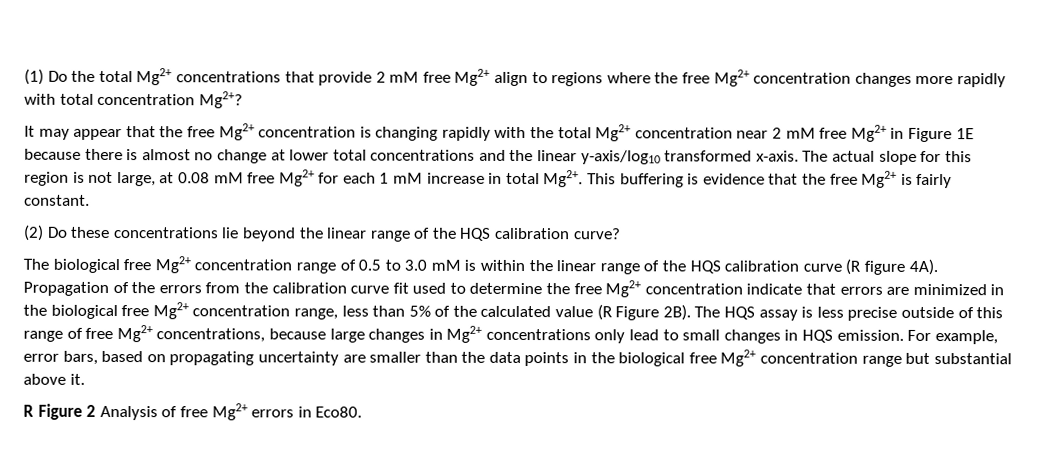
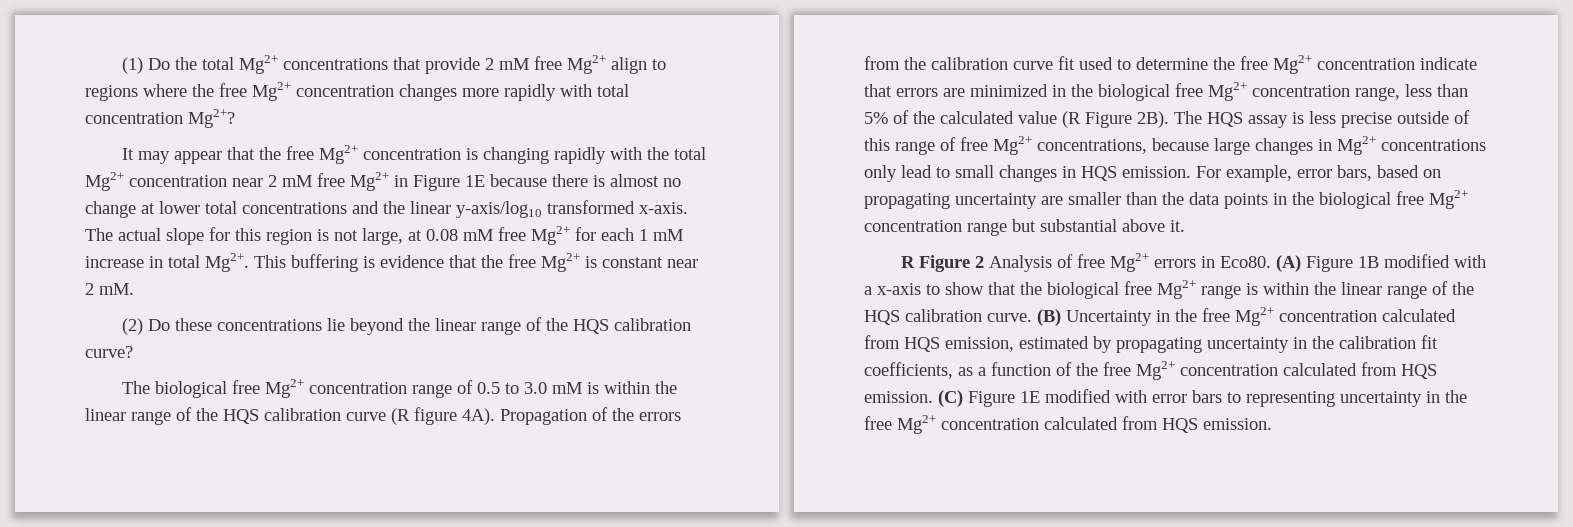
- This buffering is evidence that the free Mg2+ is fairly constant.
+ This buffering is evidence that the free Mg2+ is constant near 2 mM.
+ (A) Figure 1B modified with a x-axis to show that the biological free Mg2+ range is within the linear range of the HQS calibration curve. (B) Uncertainty in the free Mg2+ concentration calculated from HQS emission, estimated by propagating uncertainty in the calibration fit coefficients, as a function of the free Mg2+ concentration calculated from HQS emission. (C) Figure 1E modified with error bars to representing uncertainty in the free Mg2+ concentration calculated from HQS emission.

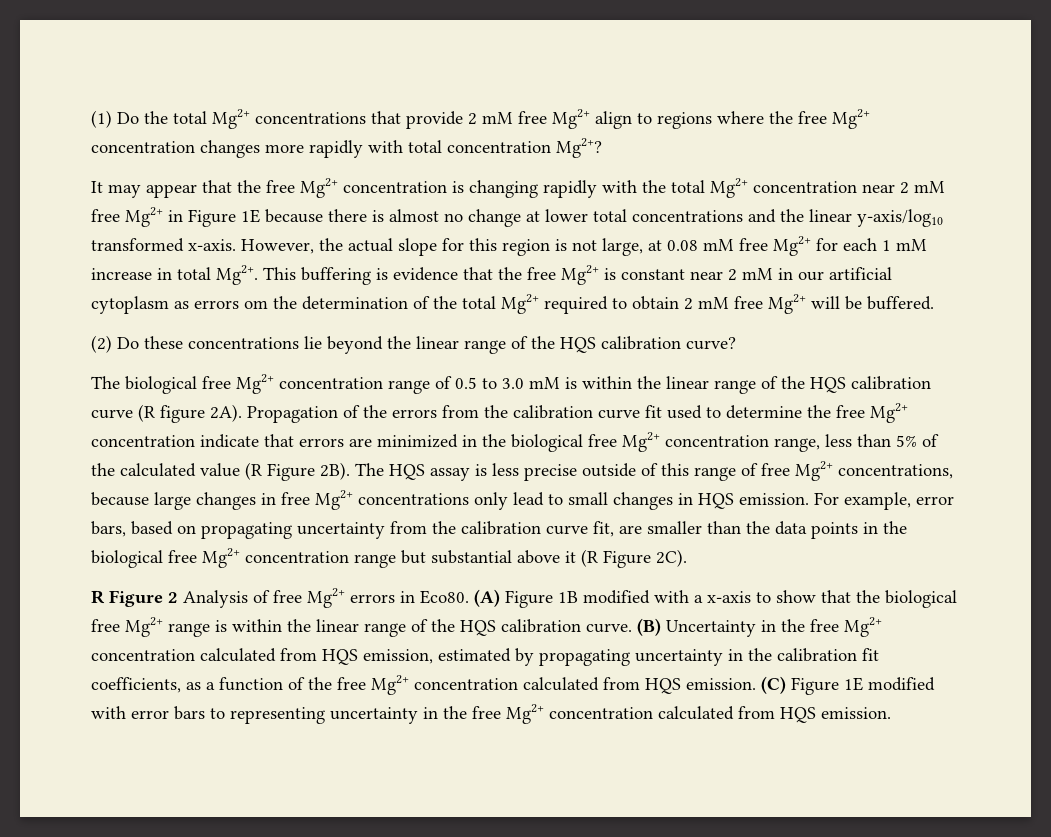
- The actual slope for this region is not large, at 0.08 mM free Mg2+ for each 1 mM increase in total Mg2+.
+ However, the actual slope for this region is not large, at 0.08 mM free Mg2+ for each 1 mM increase in total Mg2+.
- This buffering is evidence that the free Mg2+ is constant near 2 mM.
+ This buffering is evidence that the free Mg2+ is constant near 2 mM in our artificial cytoplasm as errors om the determination of the total Mg2+ required to obtain 2 mM free Mg2+ will be buffered.
- The biological free Mg2+ concentration range of 0.5 to 3.0 mM is within the linear range of the HQS calibration curve (R figure 4A).
+ The biological free Mg2+ concentration range of 0.5 to 3.0 mM is within the linear range of the HQS calibration curve (R figure 2A).
- The HQS assay is less precise outside of this range of free Mg2+ concentrations, because large changes in Mg2+ concentrations only lead to small changes in HQS emission.
+ The HQS assay is less precise outside of this range of free Mg2+ concentrations, because large changes in free Mg2+ concentrations only lead to small changes in HQS emission.
- For example, error bars, based on propagating uncertainty are smaller than the data points in the biological free Mg2+ concentration range but substantial above it.
+ For example, error bars, based on propagating uncertainty from the calibration curve fit, are smaller than the data points in the biological free Mg2+ concentration range but substantial above it (R Figure 2C).

